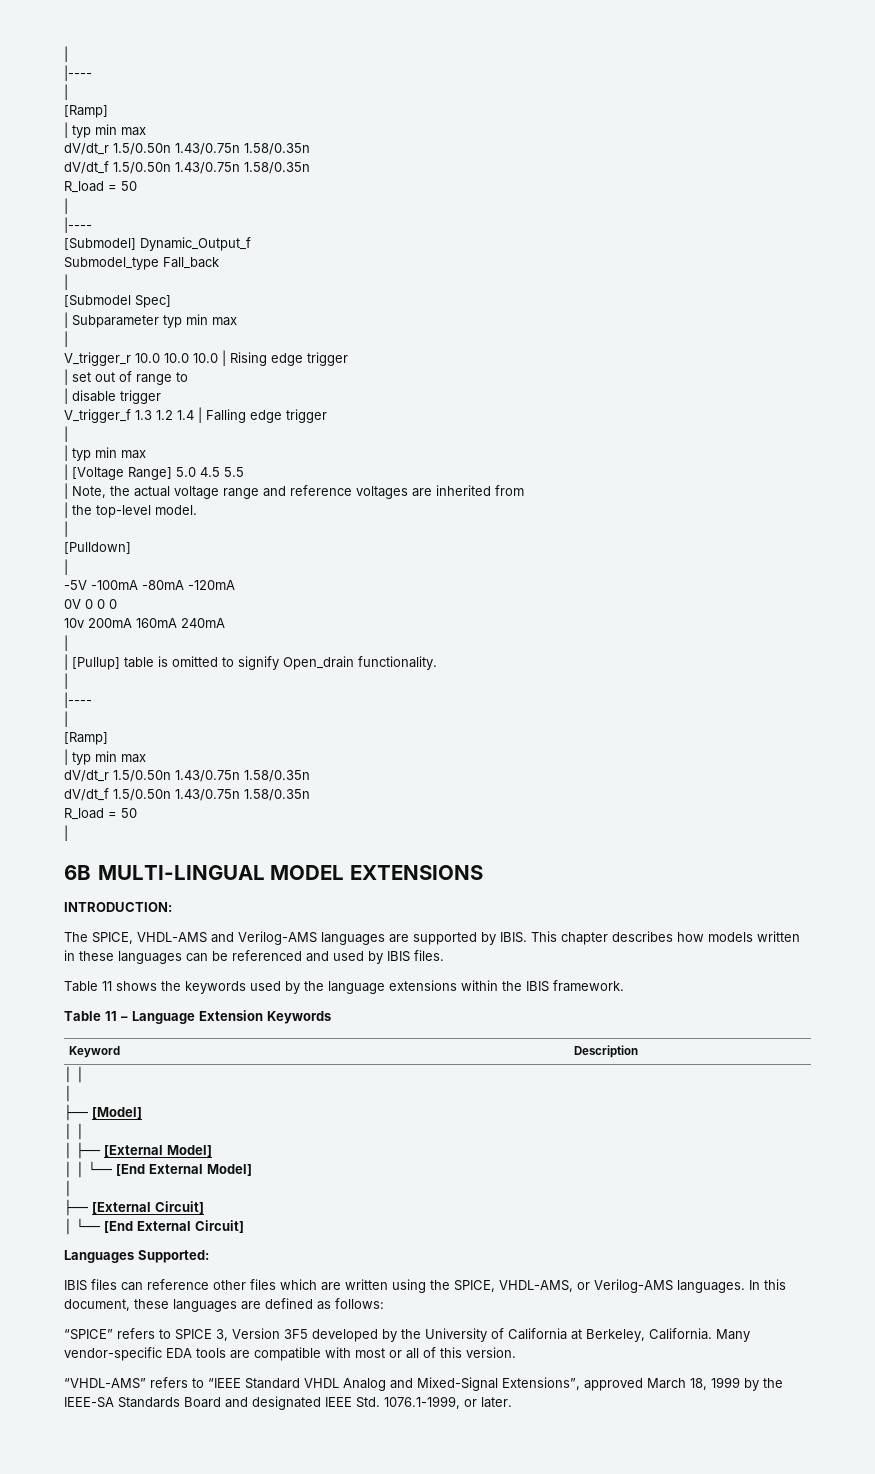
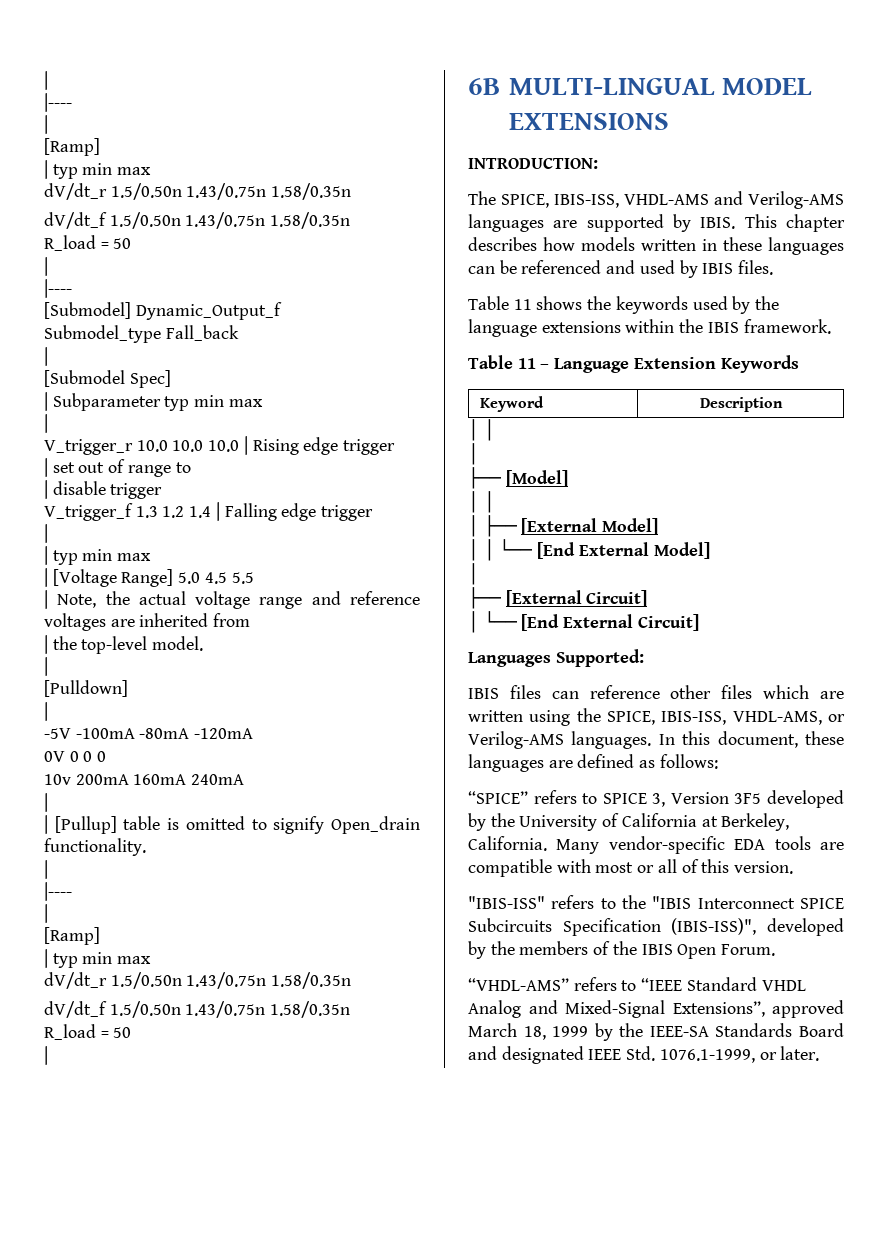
- The SPICE, VHDL-AMS and Verilog-AMS languages are supported by IBIS.
+ The SPICE, IBIS-ISS, VHDL-AMS and Verilog-AMS languages are supported by IBIS.
- IBIS files can reference other files which are written using the SPICE, VHDL-AMS, or Verilog-AMS languages.
+ IBIS files can reference other files which are written using the SPICE, IBIS-ISS, VHDL-AMS, or Verilog-AMS languages.
+ "IBIS-ISS" refers to the "IBIS Interconnect SPICE Subcircuits Specification (IBIS-ISS)", developed by the members of the IBIS Open Forum.

